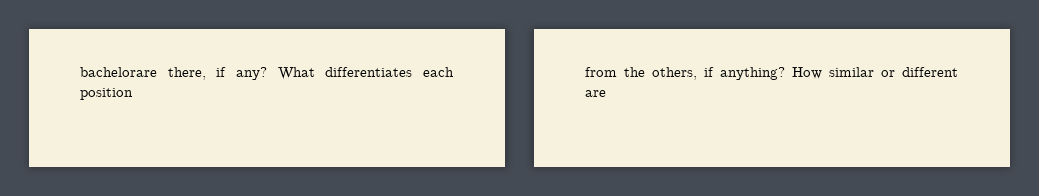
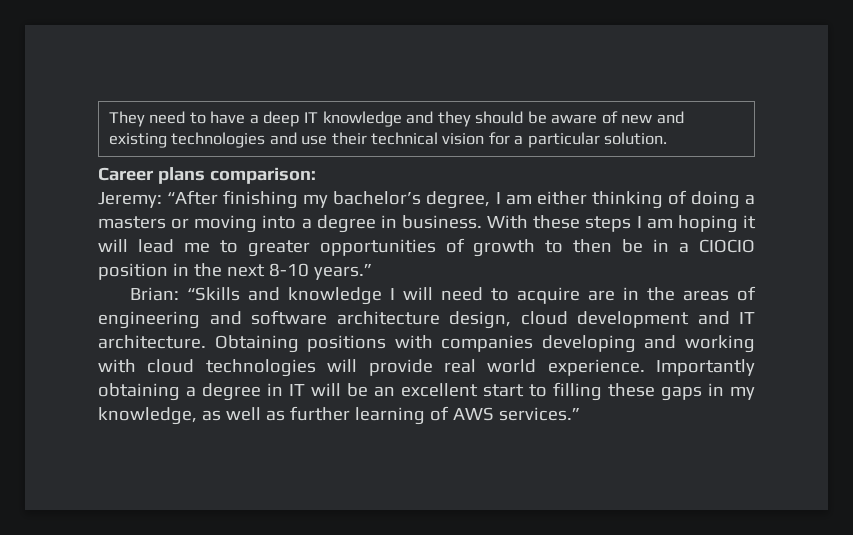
- bachelorare there, if any? What differentiates each position
- from the others, if anything? How similar or different are
+ They need to have a deep IT knowledge and they should be aware of new and existing technologies and use their technical vision for a particular solution.
+ Career plans comparison:
+ Jeremy: “After finishing my bachelor’s degree, I am either thinking of doing a masters or moving into a degree in business. With these steps I am hoping it will lead me to greater opportunities of growth to then be in a CIOCIO position in the next 8-10 years.”
+ Brian: “Skills and knowledge I will need to acquire are in the areas of engineering and software architecture design, cloud development and IT architecture. Obtaining positions with companies developing and working with cloud technologies will provide real world experience. Importantly obtaining a degree in IT will be an excellent start to filling these gaps in my knowledge, as well as further learning of AWS services.”

